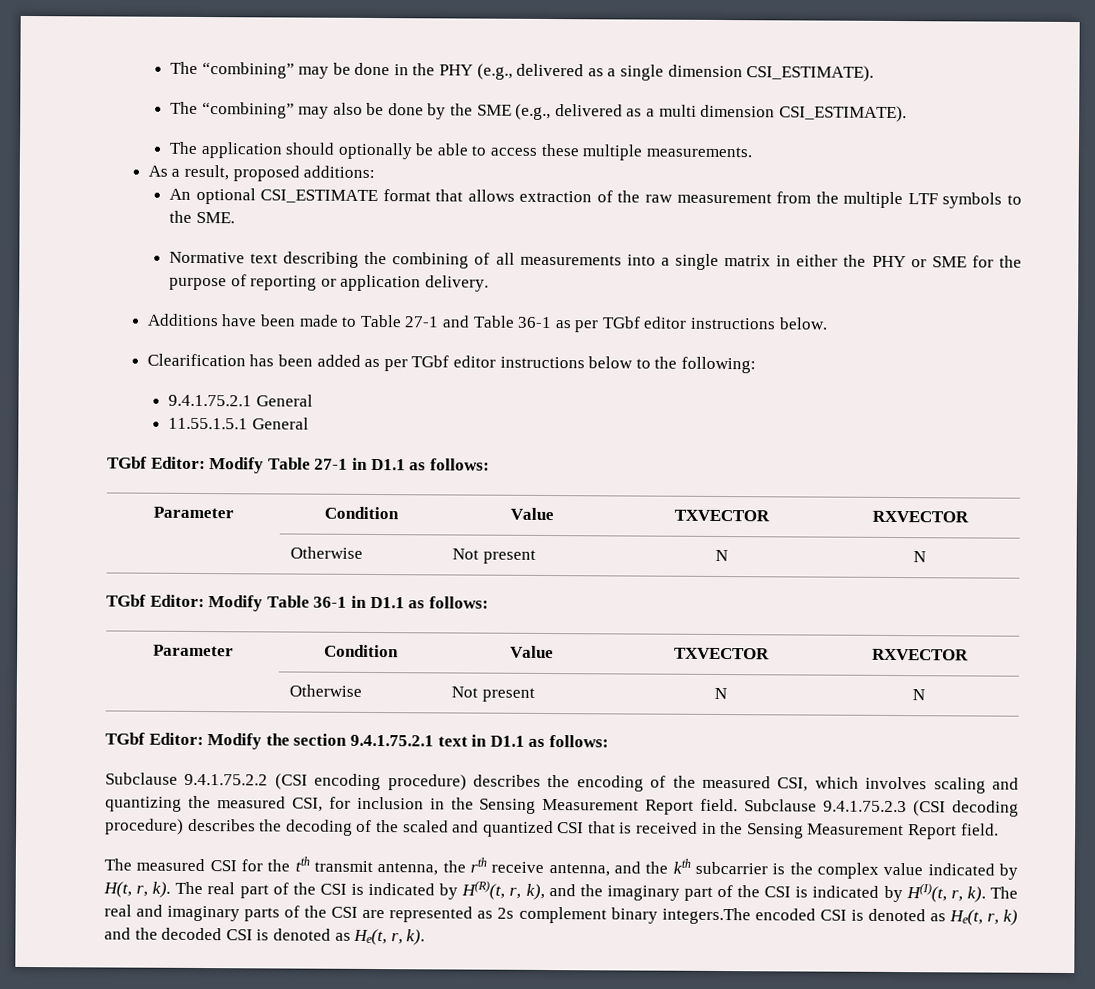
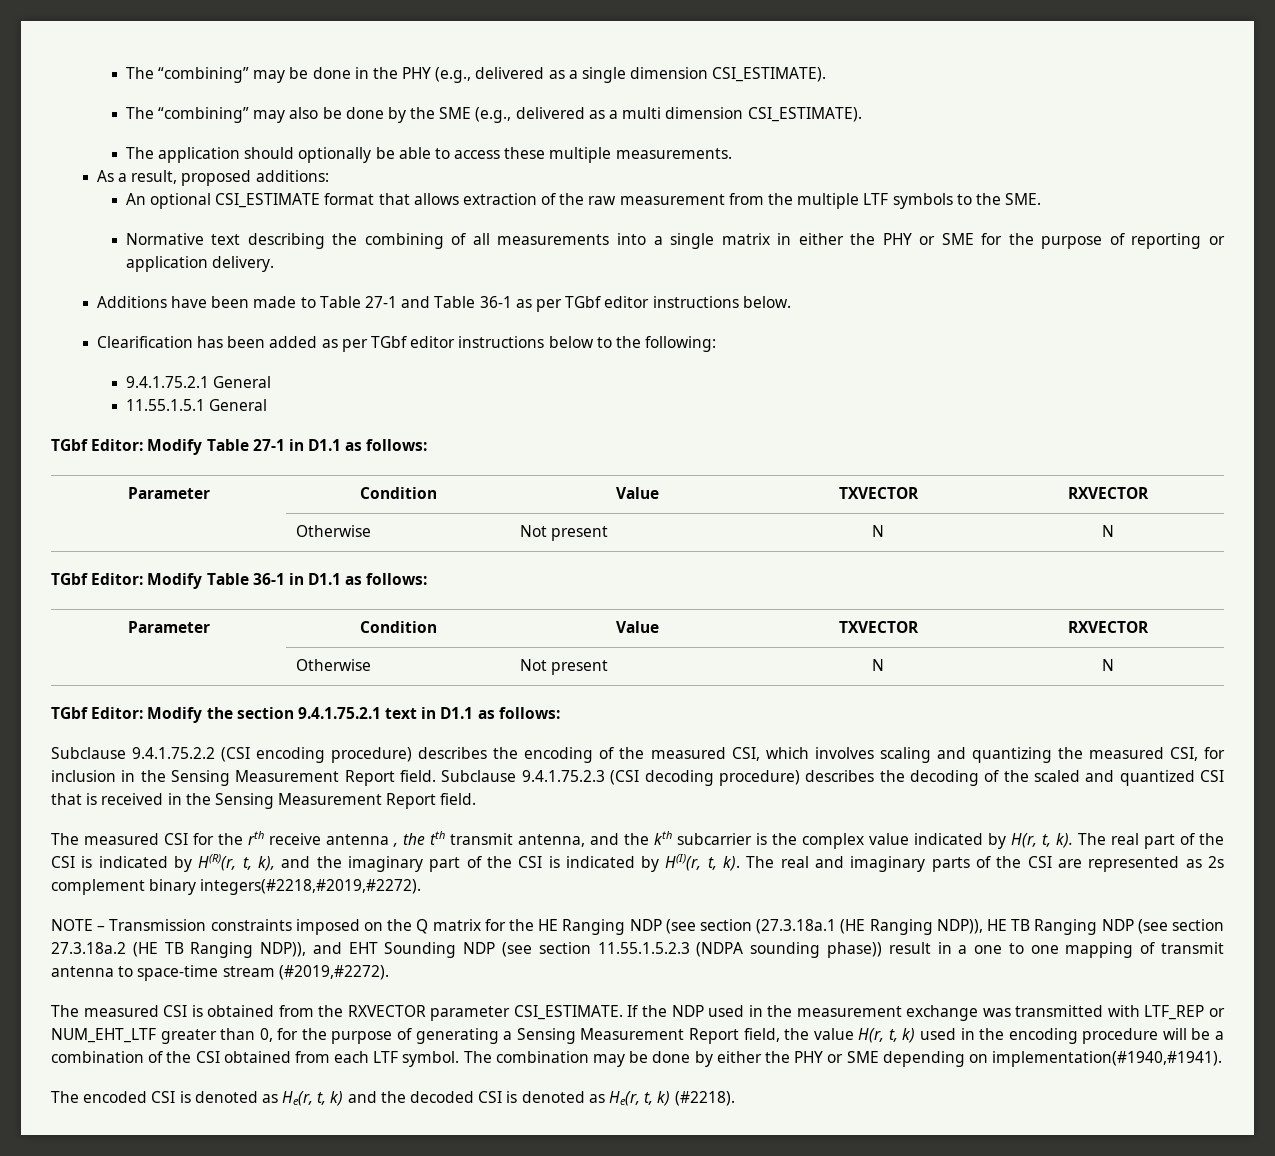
- The measured CSI for the tth transmit antenna, the rth receive antenna, and the kth subcarrier is the complex value indicated by H(t, r, k).
+ The measured CSI for the rth receive antenna , the tth transmit antenna, and the kth subcarrier is the complex value indicated by H(r, t, k).
- The real part of the CSI is indicated by H(R)(t, r, k), and the imaginary part of the CSI is indicated by H(I)(t, r, k).
+ The real part of the CSI is indicated by H(R)(r, t, k), and the imaginary part of the CSI is indicated by H(I)(r, t, k).
- The real and imaginary parts of the CSI are represented as 2s complement binary integers.The encoded CSI is denoted as He(t, r, k) and the decoded CSI is denoted as He(t, r, k).
+ The real and imaginary parts of the CSI are represented as 2s complement binary integers(#2218,#2019,#2272).
+ NOTE – Transmission constraints imposed on the Q matrix for the HE Ranging NDP (see section (27.3.18a.1 (HE Ranging NDP)), HE TB Ranging NDP (see section 27.3.18a.2 (HE TB Ranging NDP)), and EHT Sounding NDP (see section 11.55.1.5.2.3 (NDPA sounding phase)) result in a one to one mapping of transmit antenna to space-time stream (#2019,#2272).
+ The measured CSI is obtained from the RXVECTOR parameter CSI_ESTIMATE. If the NDP used in the measurement exchange was transmitted with LTF_REP or NUM_EHT_LTF greater than 0, for the purpose of generating a Sensing Measurement Report field, the value H(r, t, k) used in the encoding procedure will be a combination of the CSI obtained from each LTF symbol. The combination may be done by either the PHY or SME depending on implementation(#1940,#1941).
+ The encoded CSI is denoted as He(r, t, k) and the decoded CSI is denoted as He(r, t, k) (#2218).

